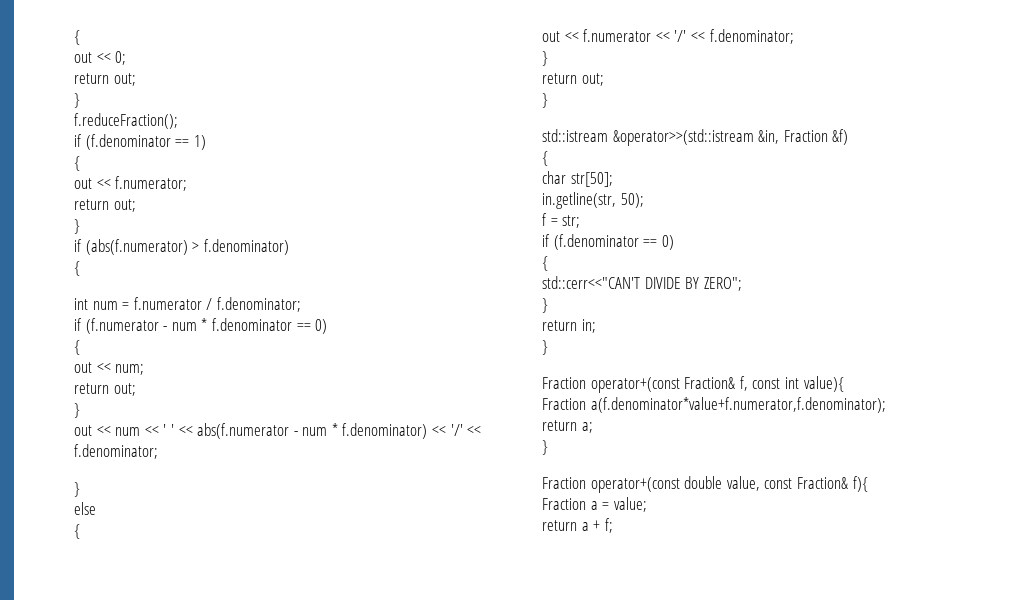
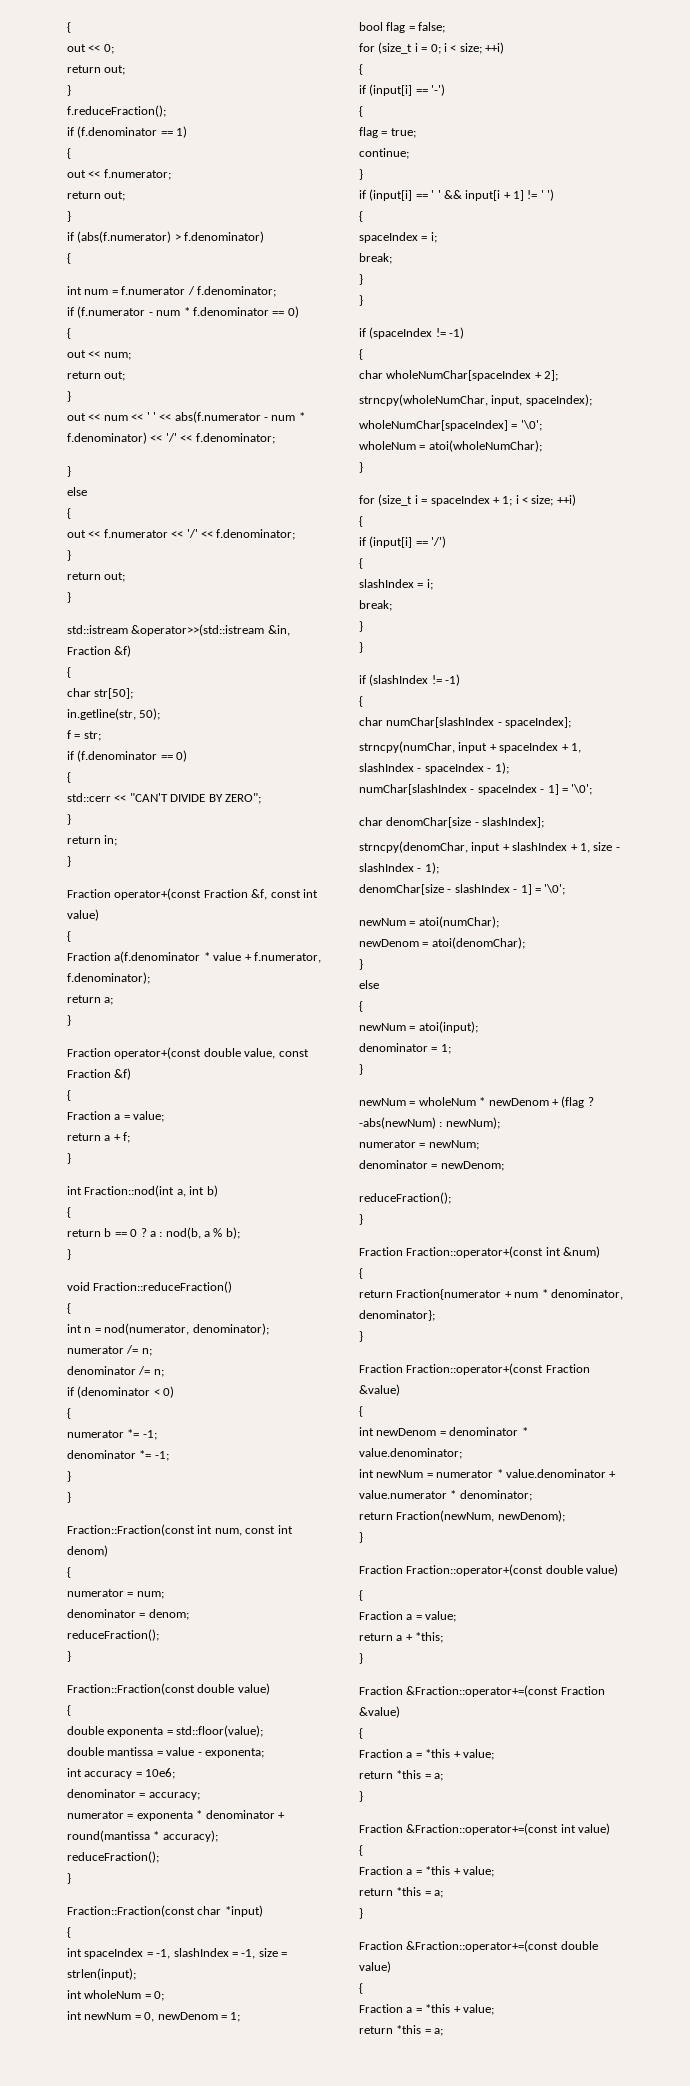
- std::cerr<<"CAN'T DIVIDE BY ZERO";
+ std::cerr << "CAN'T DIVIDE BY ZERO";
- Fraction operator+(const Fraction& f, const int value){
- Fraction a(f.denominator*value+f.numerator,f.denominator);
+ Fraction operator+(const Fraction &f, const int value)
+ {
+ Fraction a(f.denominator * value + f.numerator, f.denominator);
- Fraction operator+(const double value, const Fraction& f){
+ Fraction operator+(const double value, const Fraction &f)
+ {
  return a + f;
+ }
+ int Fraction::nod(int a, int b)
+ {
+ return b == 0 ? a : nod(b, a % b);
+ }
+ void Fraction::reduceFraction()
+ {
+ int n = nod(numerator, denominator);
+ numerator /= n;
+ denominator /= n;
+ if (denominator < 0)
+ {
+ numerator *= -1;
+ denominator *= -1;
+ }
+ }
+ Fraction::Fraction(const int num, const int denom)
+ {
+ numerator = num;
+ denominator = denom;
+ reduceFraction();
+ }
+ Fraction::Fraction(const double value)
+ {
+ double exponenta = std::floor(value);
+ double mantissa = value - exponenta;
+ int accuracy = 10e6;
+ denominator = accuracy;
+ numerator = exponenta * denominator + round(mantissa * accuracy);
+ reduceFraction();
+ }
+ Fraction::Fraction(const char *input)
+ {
+ int spaceIndex = -1, slashIndex = -1, size = strlen(input);
+ int wholeNum = 0;
+ int newNum = 0, newDenom = 1;
+ bool flag = false;
+ for (size_t i = 0; i < size; ++i)
+ {
+ if (input[i] == '-')
+ {
+ flag = true;
+ continue;
+ }
+ if (input[i] == ' ' && input[i + 1] != ' ')
+ {
+ spaceIndex = i;
+ break;
+ }
+ }
+ if (spaceIndex != -1)
+ {
+ char wholeNumChar[spaceIndex + 2];
+ strncpy(wholeNumChar, input, spaceIndex);
+ wholeNumChar[spaceIndex] = '\0';
+ wholeNum = atoi(wholeNumChar);
+ }
+ for (size_t i = spaceIndex + 1; i < size; ++i)
+ {
+ if (input[i] == '/')
+ {
+ slashIndex = i;
+ break;
+ }
+ }
+ if (slashIndex != -1)
+ {
+ char numChar[slashIndex - spaceIndex];
+ strncpy(numChar, input + spaceIndex + 1, slashIndex - spaceIndex - 1);
+ numChar[slashIndex - spaceIndex - 1] = '\0';
+ char denomChar[size - slashIndex];
+ strncpy(denomChar, input + slashIndex + 1, size - slashIndex - 1);
+ denomChar[size - slashIndex - 1] = '\0';
+ newNum = atoi(numChar);
+ newDenom = atoi(denomChar);
+ }
+ else
+ {
+ newNum = atoi(input);
+ denominator = 1;
+ }
+ newNum = wholeNum * newDenom + (flag ? -abs(newNum) : newNum);
+ numerator = newNum;
+ denominator = newDenom;
+ reduceFraction();
+ }
+ Fraction Fraction::operator+(const int &num)
+ {
+ return Fraction{numerator + num * denominator, denominator};
+ }
+ Fraction Fraction::operator+(const Fraction &value)
+ {
+ int newDenom = denominator * value.denominator;
+ int newNum = numerator * value.denominator + value.numerator * denominator;
+ return Fraction(newNum, newDenom);
+ }
+ Fraction Fraction::operator+(const double value)
+ {
+ Fraction a = value;
+ return a + *this;
+ }
+ Fraction &Fraction::operator+=(const Fraction &value)
+ {
+ Fraction a = *this + value;
+ return *this = a;
+ }
+ Fraction &Fraction::operator+=(const int value)
+ {
+ Fraction a = *this + value;
+ return *this = a;
+ }
+ Fraction &Fraction::operator+=(const double value)
+ {
+ Fraction a = *this + value;
+ return *this = a;

